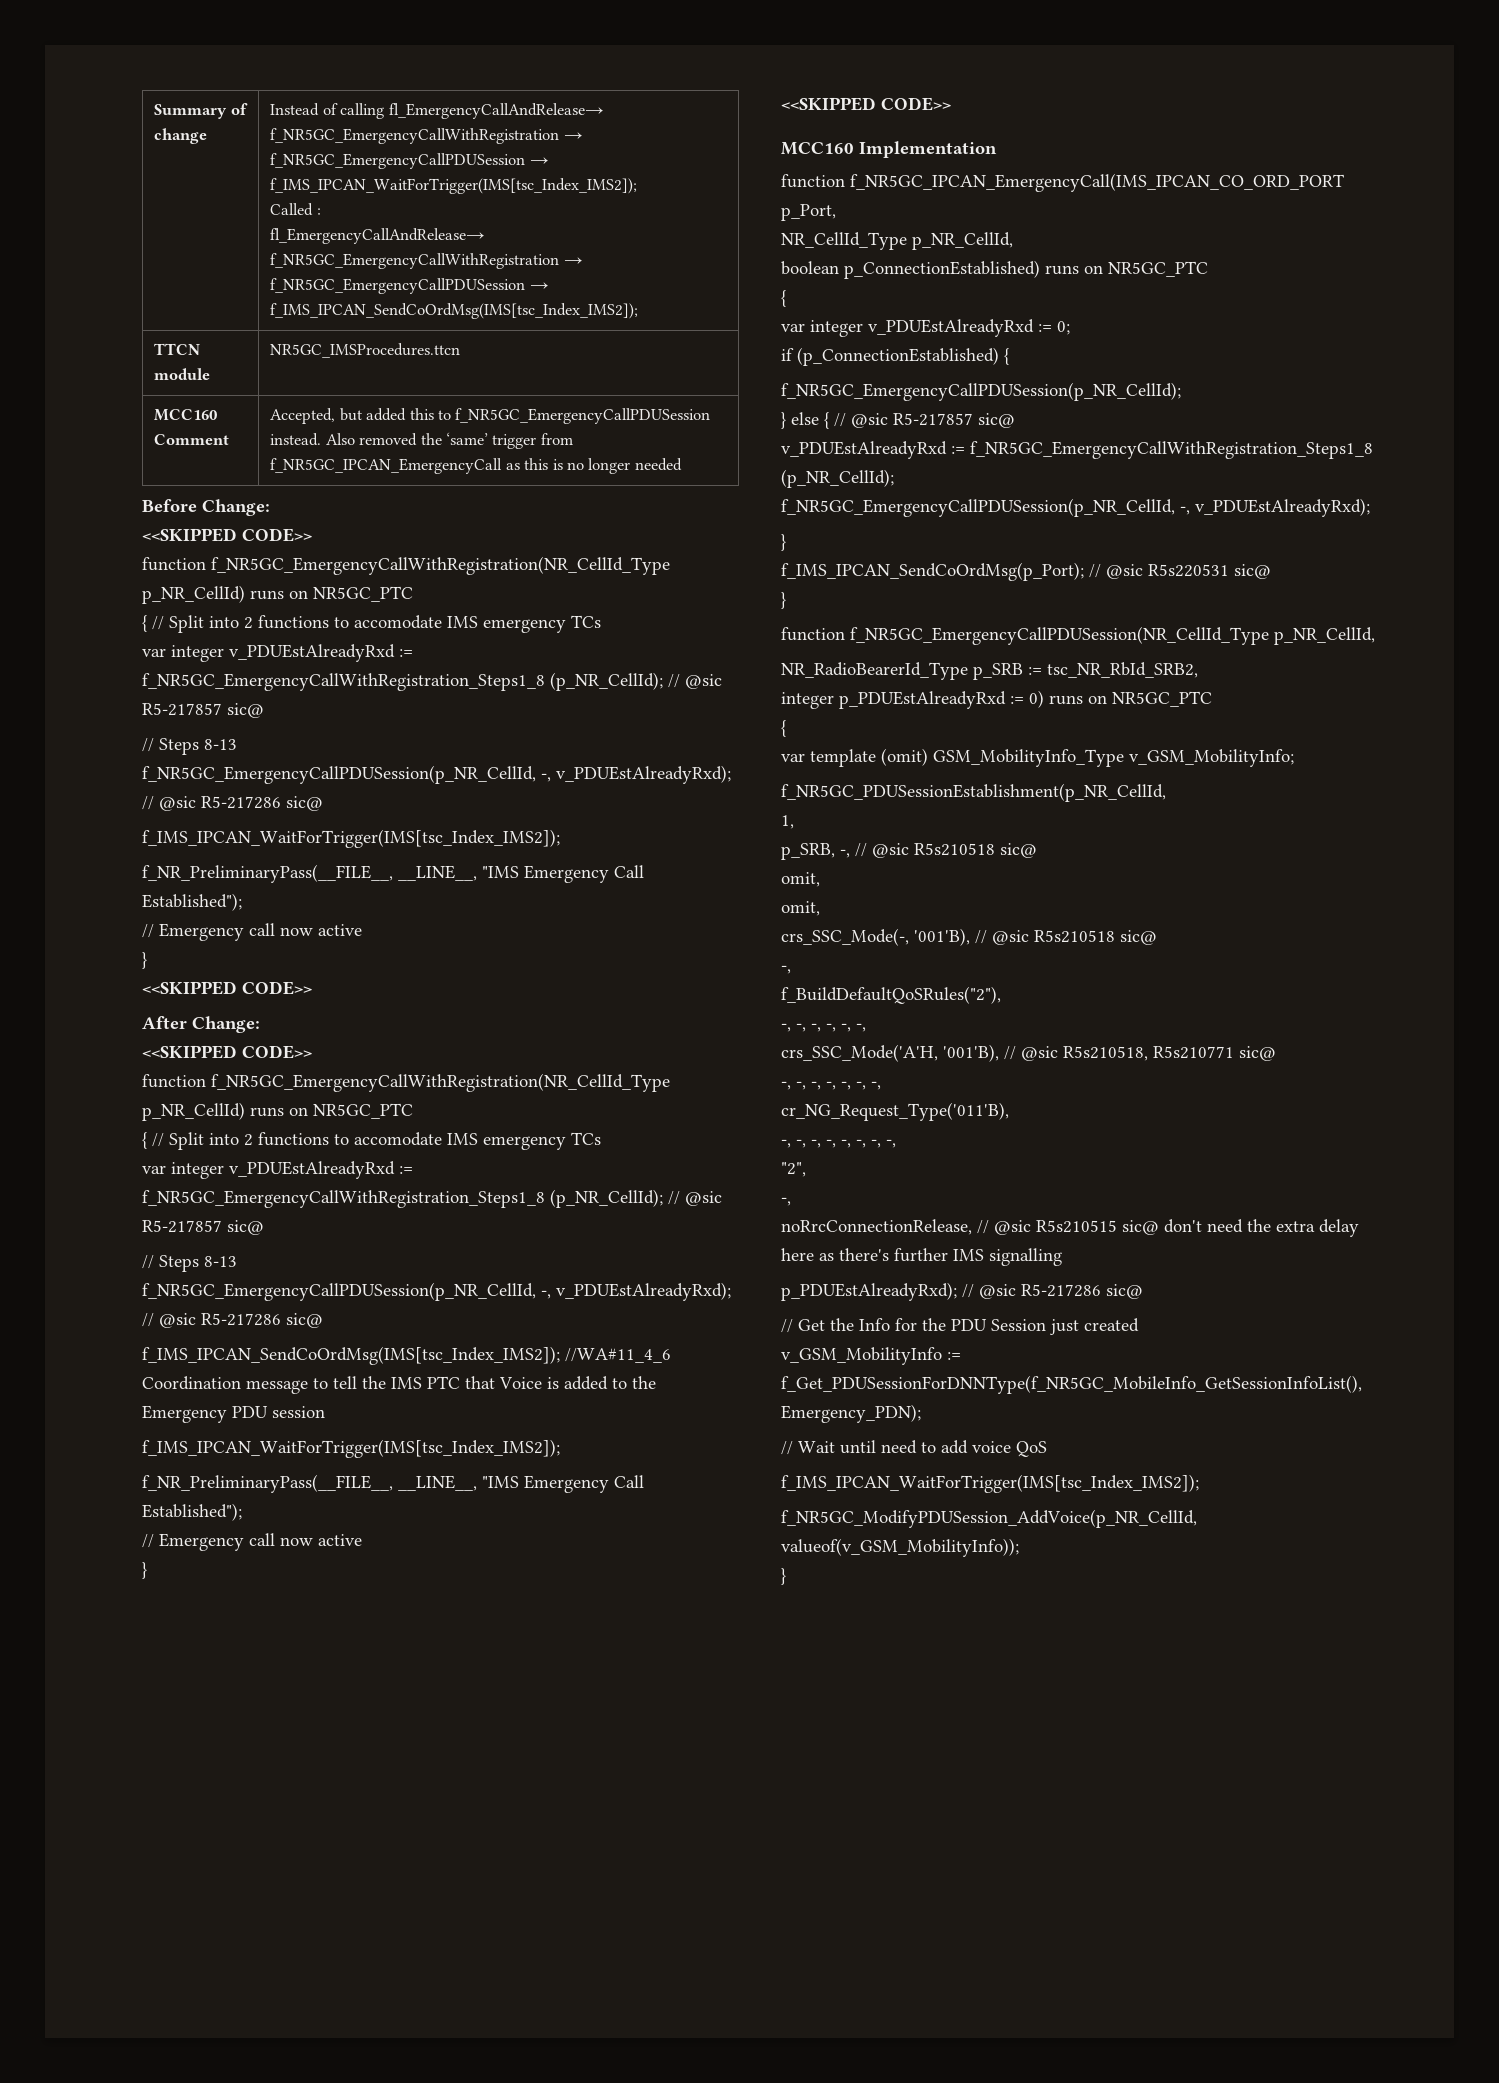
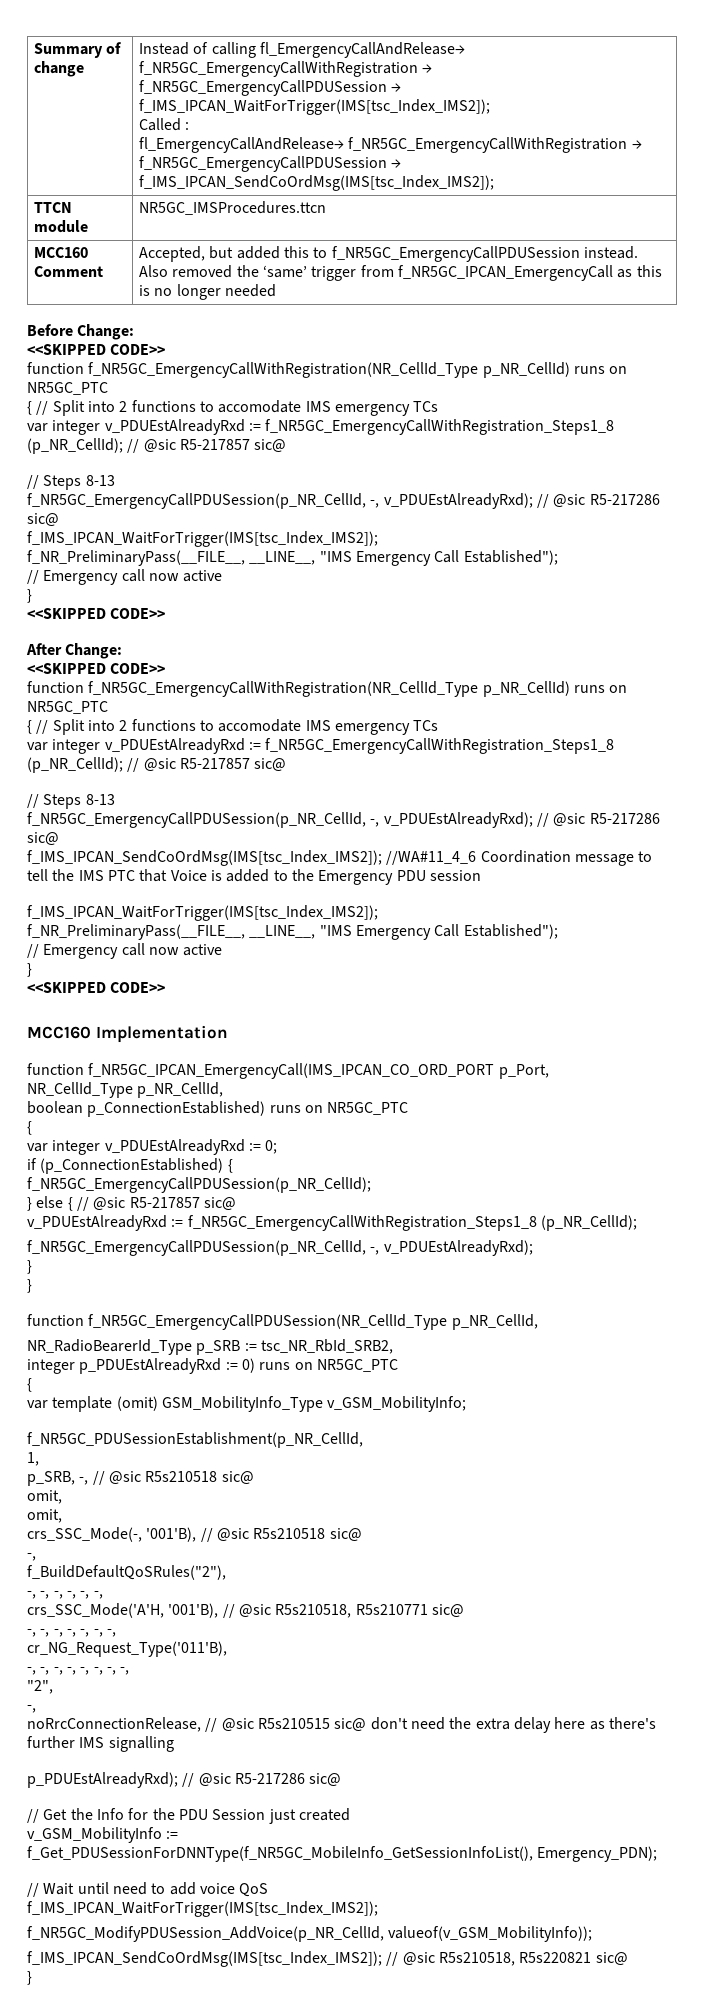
- f_IMS_IPCAN_SendCoOrdMsg(p_Port); // @sic R5s220531 sic@
+ f_IMS_IPCAN_SendCoOrdMsg(IMS[tsc_Index_IMS2]); // @sic R5s210518, R5s220821 sic@

